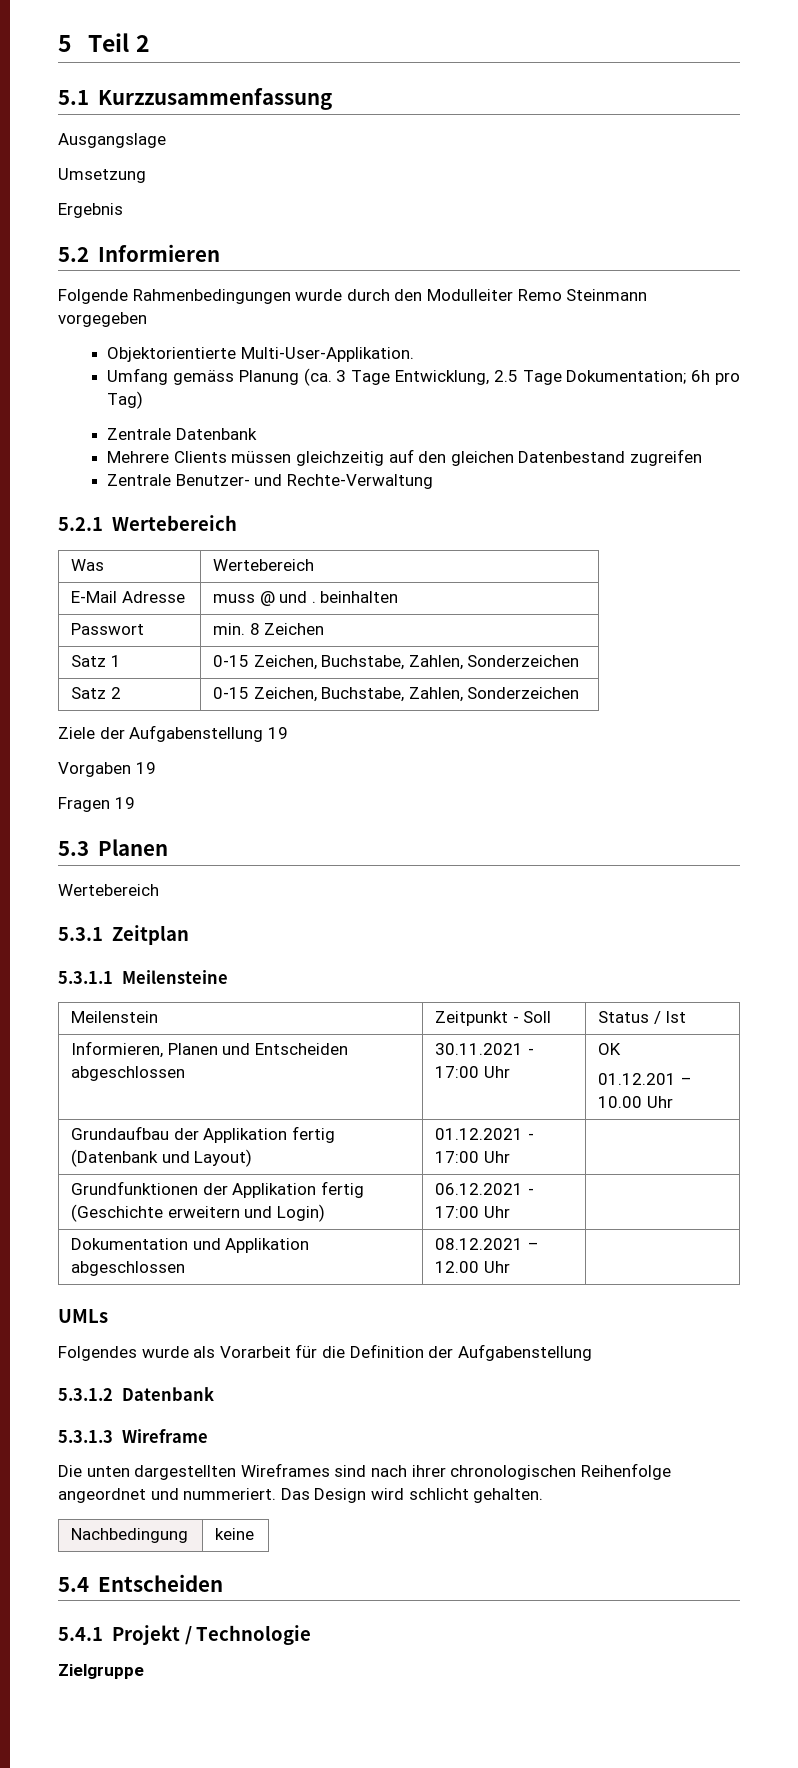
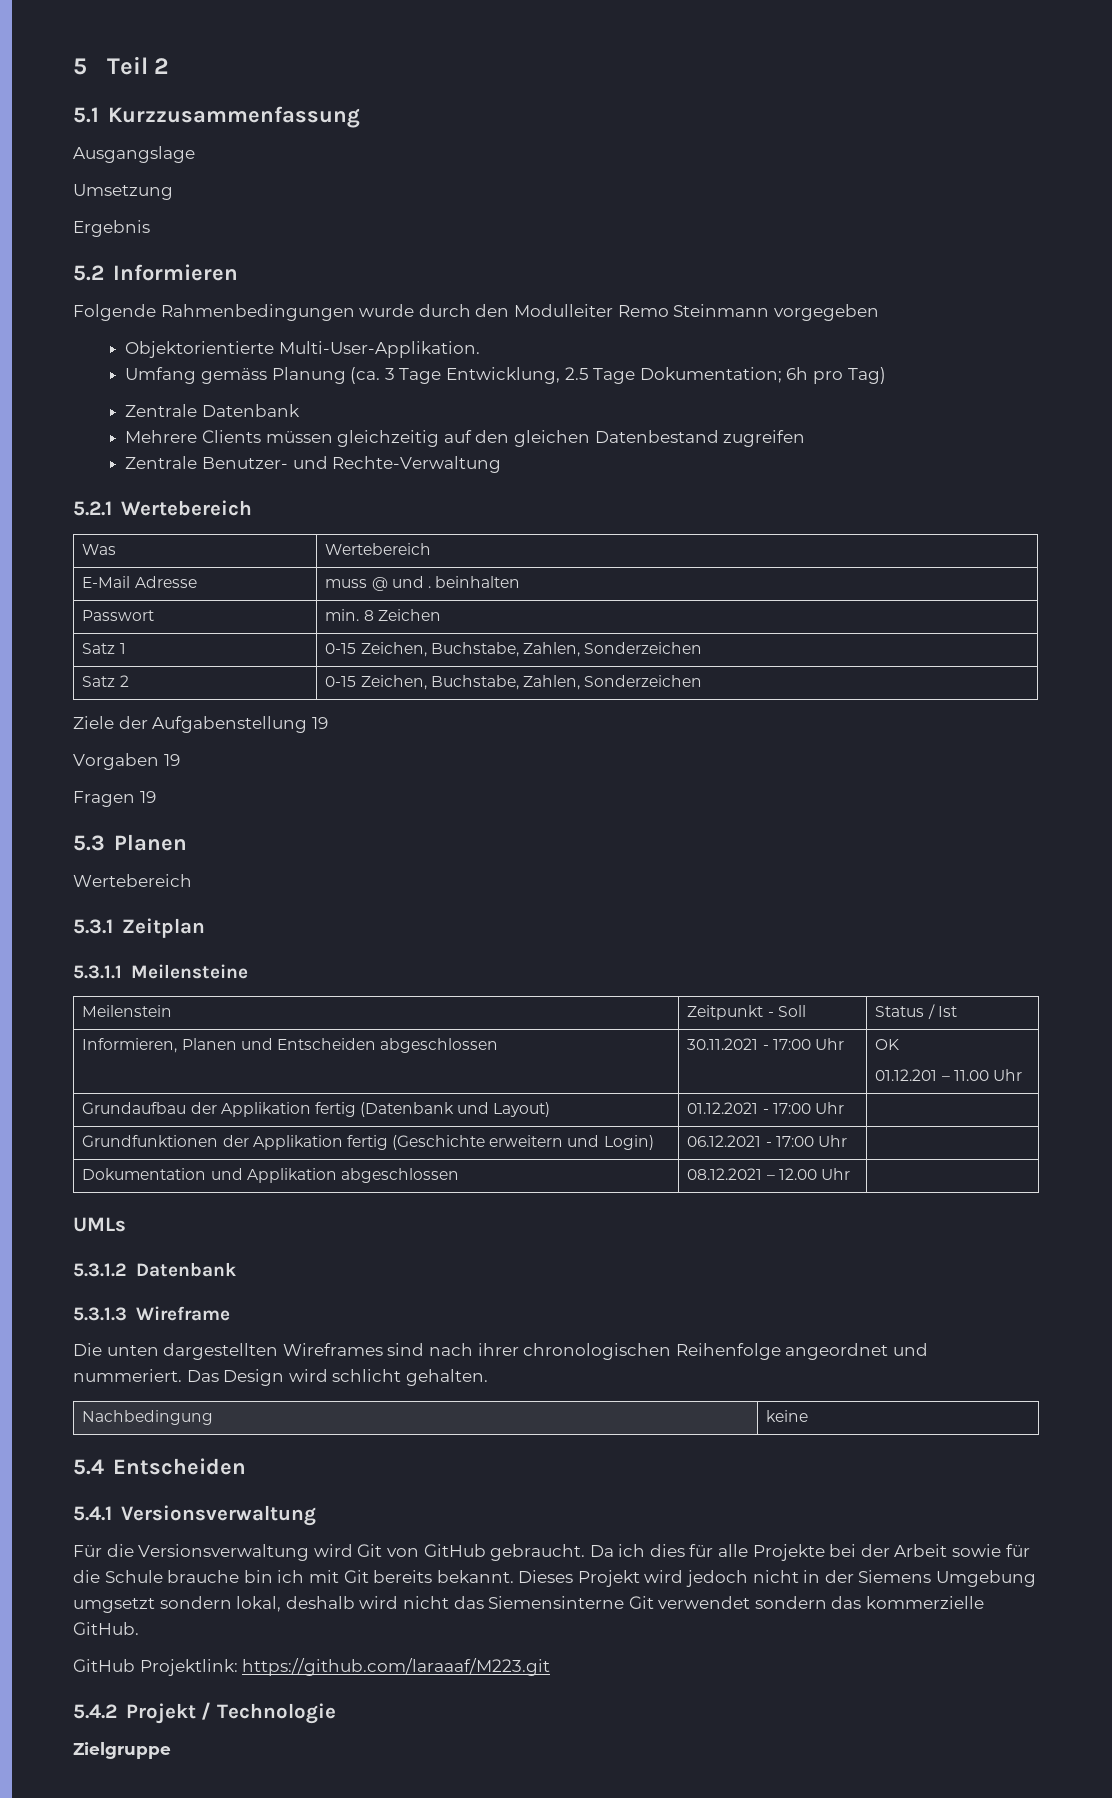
  Informieren, Planen und Entscheiden abgeschlossen | 30.11.2021 - 17:00 Uhr | OK
- 01.12.201 – 10.00 Uhr
+ 01.12.201 – 11.00 Uhr
- Folgendes wurde als Vorarbeit für die Definition der Aufgabenstellung
- 5.4.1 Projekt / Technologie
+ 5.4.1 Versionsverwaltung
+ Für die Versionsverwaltung wird Git von GitHub gebraucht. Da ich dies für alle Projekte bei der Arbeit sowie für die Schule brauche bin ich mit Git bereits bekannt. Dieses Projekt wird jedoch nicht in der Siemens Umgebung umgsetzt sondern lokal, deshalb wird nicht das Siemensinterne Git verwendet sondern das kommerzielle GitHub.
+ GitHub Projektlink: https://github.com/laraaaf/M223.git
+ 5.4.2 Projekt / Technologie

